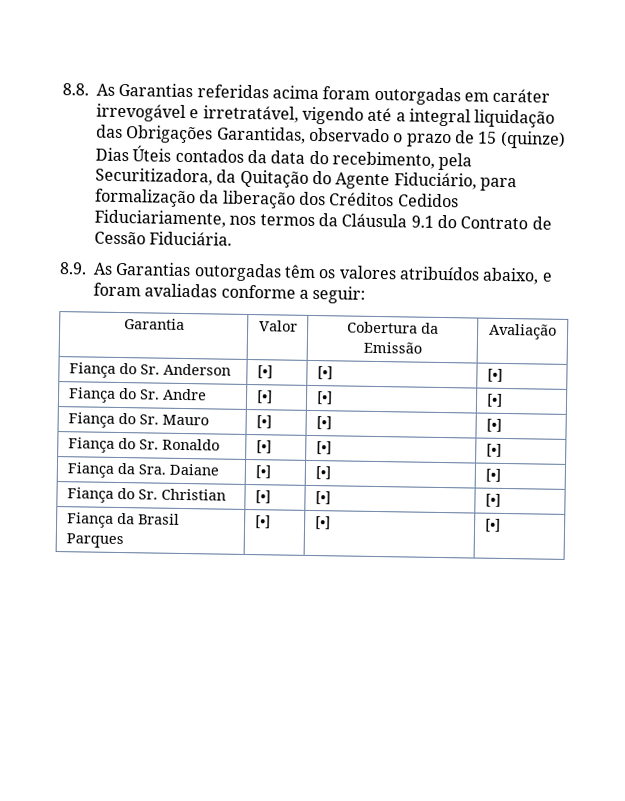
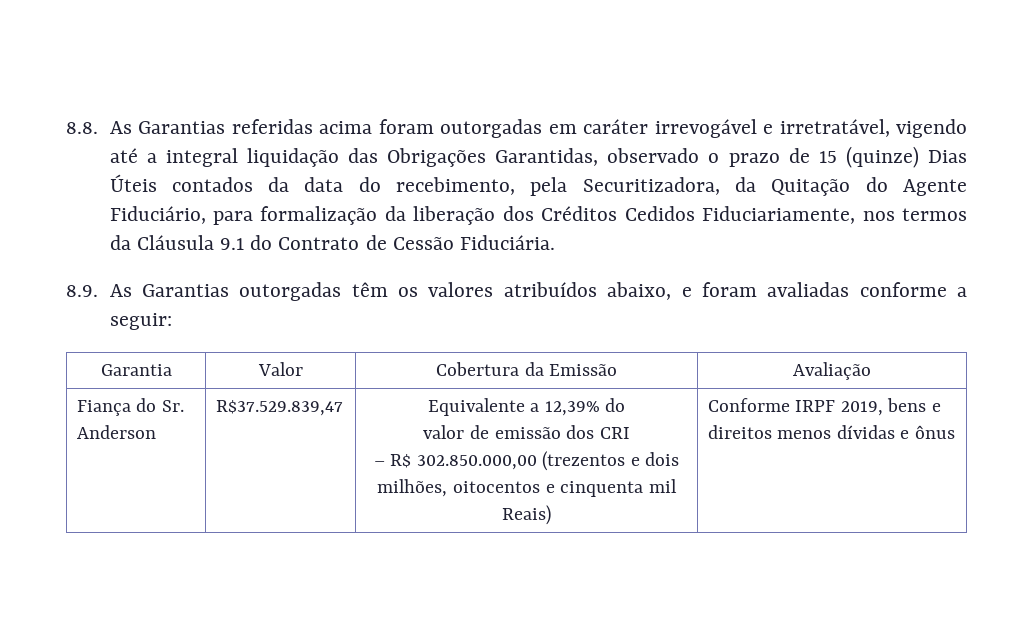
- Fiança do Sr. Anderson | [•] | [•] | [•]
- Fiança do Sr. Andre | [•] | [•] | [•]
- Fiança do Sr. Mauro | [•] | [•] | [•]
- Fiança do Sr. Ronaldo | [•] | [•] | [•]
- Fiança da Sra. Daiane | [•] | [•] | [•]
- Fiança do Sr. Christian | [•] | [•] | [•]
- Fiança da Brasil Parques | [•] | [•] | [•]
+ Fiança do Sr. Anderson | R$37.529.839,47 | Equivalente a 12,39% do
+ valor de emissão dos CRI
+ – R$ 302.850.000,00 (trezentos e dois milhões, oitocentos e cinquenta mil Reais) | Conforme IRPF 2019, bens e direitos menos dívidas e ônus

